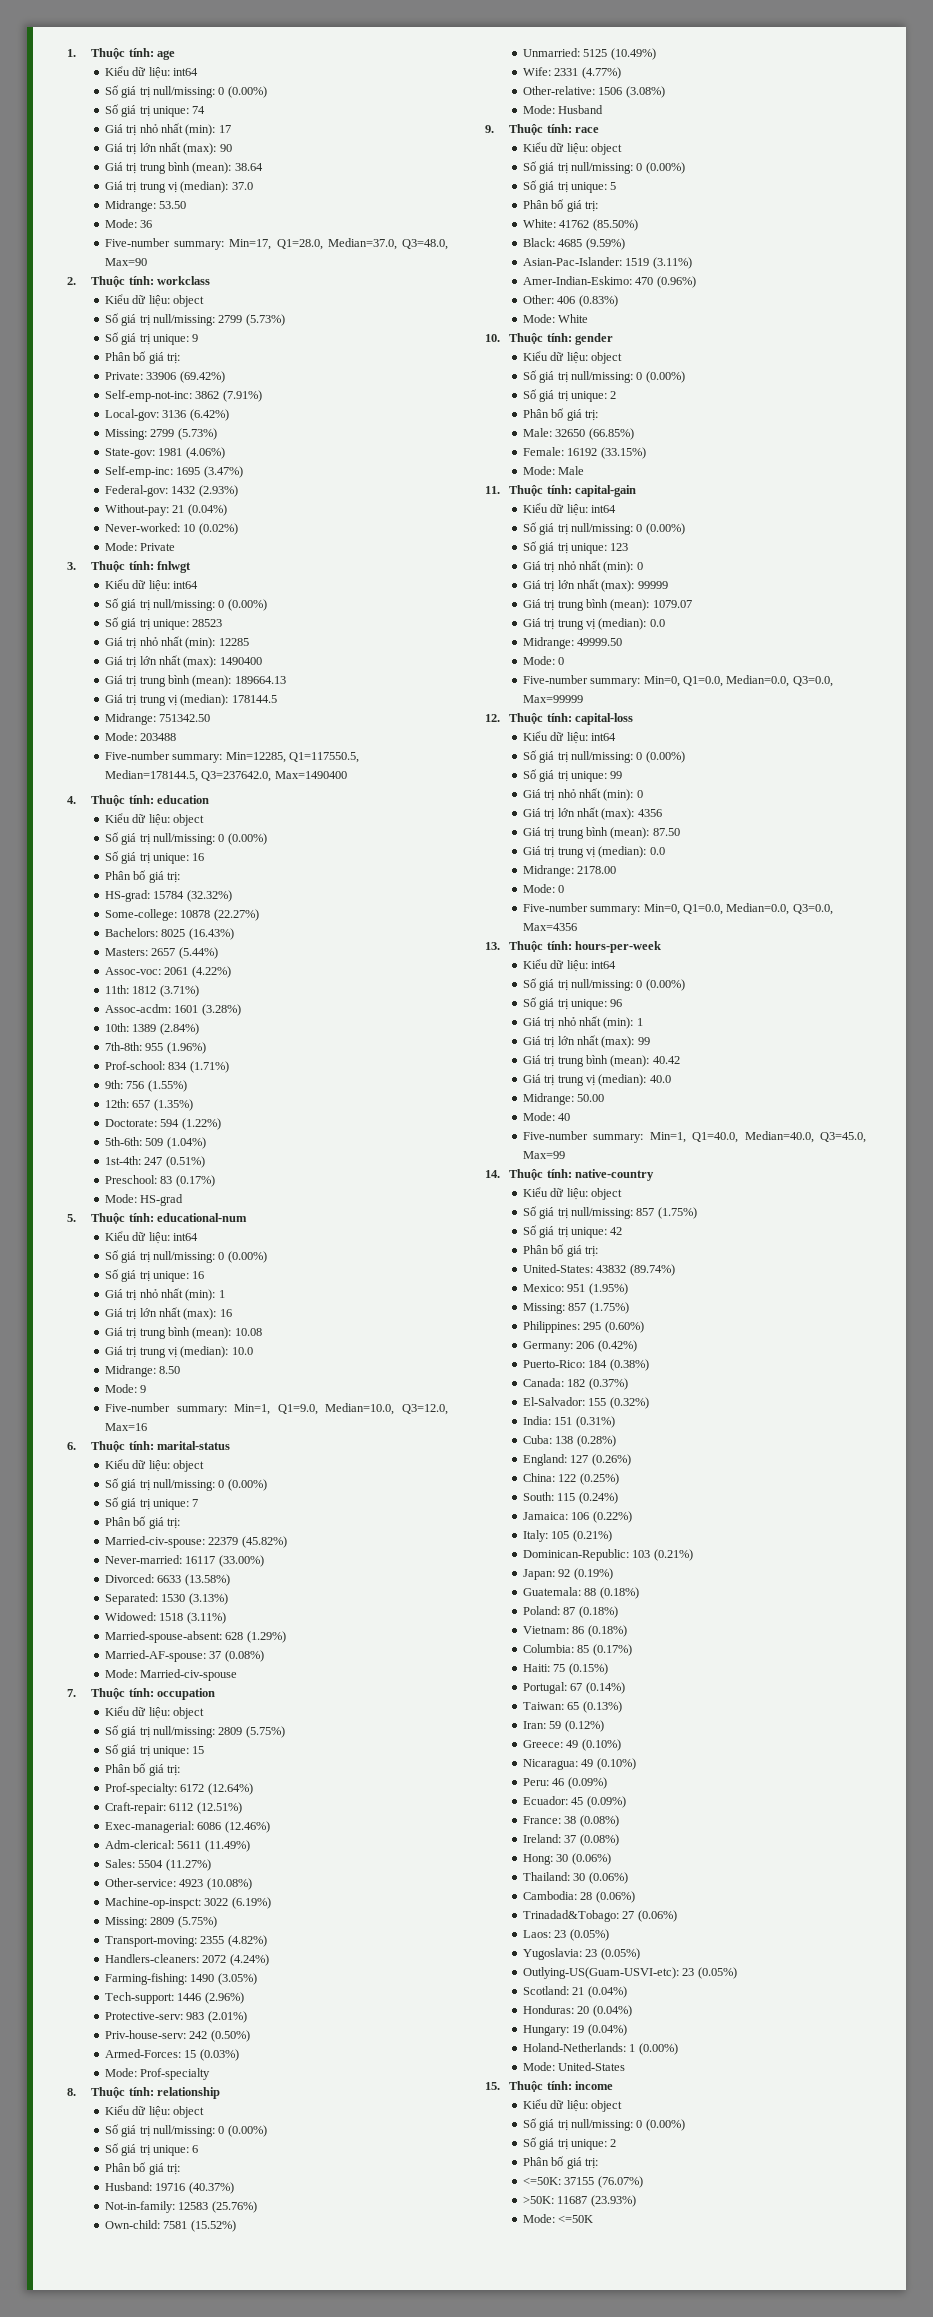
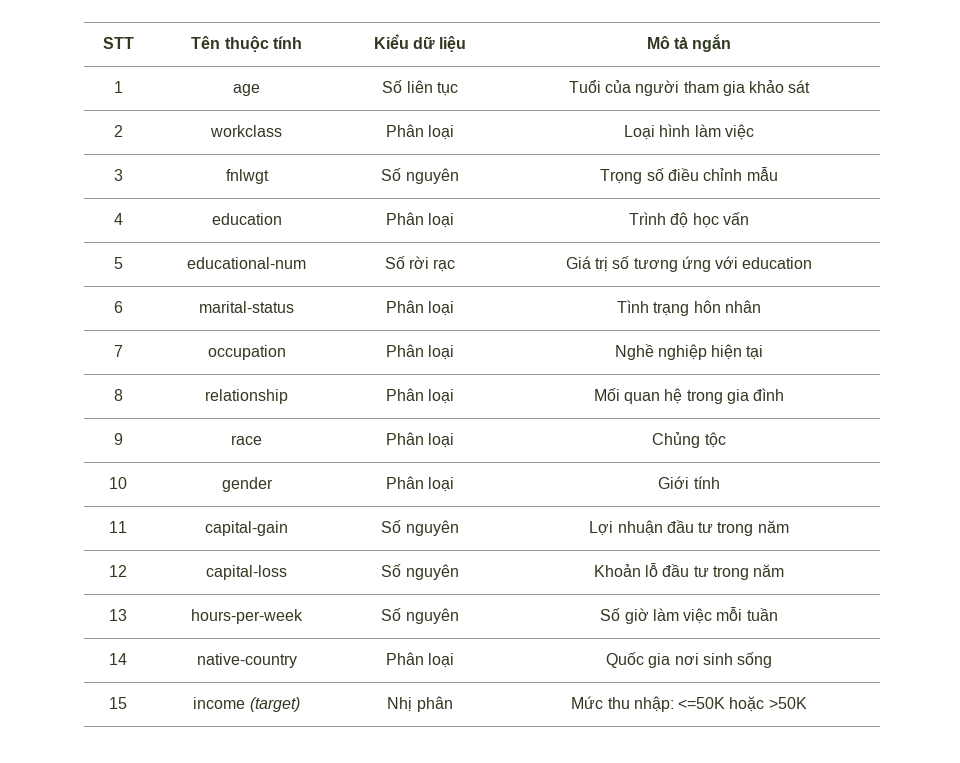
- 1. Thuộc tính: age
- Kiểu dữ liệu: int64
- Số giá trị null/missing: 0 (0.00%)
- Số giá trị unique: 74
- Giá trị nhỏ nhất (min): 17
- Giá trị lớn nhất (max): 90
- Giá trị trung bình (mean): 38.64
- Giá trị trung vị (median): 37.0
- Midrange: 53.50
- Mode: 36
- Five-number summary: Min=17, Q1=28.0, Median=37.0, Q3=48.0, Max=90
- 2. Thuộc tính: workclass
- Kiểu dữ liệu: object
- Số giá trị null/missing: 2799 (5.73%)
- Số giá trị unique: 9
- Phân bố giá trị:
- Private: 33906 (69.42%)
- Self-emp-not-inc: 3862 (7.91%)
- Local-gov: 3136 (6.42%)
- Missing: 2799 (5.73%)
- State-gov: 1981 (4.06%)
- Self-emp-inc: 1695 (3.47%)
- Federal-gov: 1432 (2.93%)
- Without-pay: 21 (0.04%)
- Never-worked: 10 (0.02%)
- Mode: Private
- 3. Thuộc tính: fnlwgt
- Kiểu dữ liệu: int64
- Số giá trị null/missing: 0 (0.00%)
- Số giá trị unique: 28523
- Giá trị nhỏ nhất (min): 12285
- Giá trị lớn nhất (max): 1490400
- Giá trị trung bình (mean): 189664.13
- Giá trị trung vị (median): 178144.5
- Midrange: 751342.50
- Mode: 203488
- Five-number summary: Min=12285, Q1=117550.5, Median=178144.5, Q3=237642.0, Max=1490400
- 4. Thuộc tính: education
- Kiểu dữ liệu: object
- Số giá trị null/missing: 0 (0.00%)
- Số giá trị unique: 16
- Phân bố giá trị:
- HS-grad: 15784 (32.32%)
- Some-college: 10878 (22.27%)
- Bachelors: 8025 (16.43%)
- Masters: 2657 (5.44%)
- Assoc-voc: 2061 (4.22%)
- 11th: 1812 (3.71%)
- Assoc-acdm: 1601 (3.28%)
- 10th: 1389 (2.84%)
- 7th-8th: 955 (1.96%)
- Prof-school: 834 (1.71%)
- 9th: 756 (1.55%)
- 12th: 657 (1.35%)
- Doctorate: 594 (1.22%)
- 5th-6th: 509 (1.04%)
- 1st-4th: 247 (0.51%)
- Preschool: 83 (0.17%)
- Mode: HS-grad
- 5. Thuộc tính: educational-num
- Kiểu dữ liệu: int64
- Số giá trị null/missing: 0 (0.00%)
- Số giá trị unique: 16
- Giá trị nhỏ nhất (min): 1
- Giá trị lớn nhất (max): 16
- Giá trị trung bình (mean): 10.08
- Giá trị trung vị (median): 10.0
- Midrange: 8.50
- Mode: 9
- Five-number summary: Min=1, Q1=9.0, Median=10.0, Q3=12.0, Max=16
- 6. Thuộc tính: marital-status
- Kiểu dữ liệu: object
- Số giá trị null/missing: 0 (0.00%)
- Số giá trị unique: 7
- Phân bố giá trị:
- Married-civ-spouse: 22379 (45.82%)
- Never-married: 16117 (33.00%)
- Divorced: 6633 (13.58%)
- Separated: 1530 (3.13%)
- Widowed: 1518 (3.11%)
- Married-spouse-absent: 628 (1.29%)
- Married-AF-spouse: 37 (0.08%)
- Mode: Married-civ-spouse
- 7. Thuộc tính: occupation
- Kiểu dữ liệu: object
- Số giá trị null/missing: 2809 (5.75%)
- Số giá trị unique: 15
- Phân bố giá trị:
- Prof-specialty: 6172 (12.64%)
- Craft-repair: 6112 (12.51%)
- Exec-managerial: 6086 (12.46%)
- Adm-clerical: 5611 (11.49%)
- Sales: 5504 (11.27%)
- Other-service: 4923 (10.08%)
- Machine-op-inspct: 3022 (6.19%)
- Missing: 2809 (5.75%)
- Transport-moving: 2355 (4.82%)
- Handlers-cleaners: 2072 (4.24%)
- Farming-fishing: 1490 (3.05%)
- Tech-support: 1446 (2.96%)
- Protective-serv: 983 (2.01%)
- Priv-house-serv: 242 (0.50%)
- Armed-Forces: 15 (0.03%)
- Mode: Prof-specialty
- 8. Thuộc tính: relationship
- Kiểu dữ liệu: object
- Số giá trị null/missing: 0 (0.00%)
- Số giá trị unique: 6
- Phân bố giá trị:
- Husband: 19716 (40.37%)
- Not-in-family: 12583 (25.76%)
- Own-child: 7581 (15.52%)
- Unmarried: 5125 (10.49%)
- Wife: 2331 (4.77%)
- Other-relative: 1506 (3.08%)
- Mode: Husband
- 9. Thuộc tính: race
- Kiểu dữ liệu: object
- Số giá trị null/missing: 0 (0.00%)
- Số giá trị unique: 5
- Phân bố giá trị:
- White: 41762 (85.50%)
- Black: 4685 (9.59%)
- Asian-Pac-Islander: 1519 (3.11%)
- Amer-Indian-Eskimo: 470 (0.96%)
- Other: 406 (0.83%)
- Mode: White
- 10. Thuộc tính: gender
- Kiểu dữ liệu: object
- Số giá trị null/missing: 0 (0.00%)
- Số giá trị unique: 2
- Phân bố giá trị:
- Male: 32650 (66.85%)
- Female: 16192 (33.15%)
- Mode: Male
- 11. Thuộc tính: capital-gain
- Kiểu dữ liệu: int64
- Số giá trị null/missing: 0 (0.00%)
- Số giá trị unique: 123
- Giá trị nhỏ nhất (min): 0
- Giá trị lớn nhất (max): 99999
- Giá trị trung bình (mean): 1079.07
- Giá trị trung vị (median): 0.0
- Midrange: 49999.50
- Mode: 0
- Five-number summary: Min=0, Q1=0.0, Median=0.0, Q3=0.0, Max=99999
- 12. Thuộc tính: capital-loss
- Kiểu dữ liệu: int64
- Số giá trị null/missing: 0 (0.00%)
- Số giá trị unique: 99
- Giá trị nhỏ nhất (min): 0
- Giá trị lớn nhất (max): 4356
- Giá trị trung bình (mean): 87.50
- Giá trị trung vị (median): 0.0
- Midrange: 2178.00
- Mode: 0
- Five-number summary: Min=0, Q1=0.0, Median=0.0, Q3=0.0, Max=4356
- 13. Thuộc tính: hours-per-week
- Kiểu dữ liệu: int64
- Số giá trị null/missing: 0 (0.00%)
- Số giá trị unique: 96
- Giá trị nhỏ nhất (min): 1
- Giá trị lớn nhất (max): 99
- Giá trị trung bình (mean): 40.42
- Giá trị trung vị (median): 40.0
- Midrange: 50.00
- Mode: 40
- Five-number summary: Min=1, Q1=40.0, Median=40.0, Q3=45.0, Max=99
- 14. Thuộc tính: native-country
- Kiểu dữ liệu: object
- Số giá trị null/missing: 857 (1.75%)
- Số giá trị unique: 42
- Phân bố giá trị:
- United-States: 43832 (89.74%)
- Mexico: 951 (1.95%)
- Missing: 857 (1.75%)
- Philippines: 295 (0.60%)
- Germany: 206 (0.42%)
- Puerto-Rico: 184 (0.38%)
- Canada: 182 (0.37%)
- El-Salvador: 155 (0.32%)
- India: 151 (0.31%)
- Cuba: 138 (0.28%)
- England: 127 (0.26%)
- China: 122 (0.25%)
- South: 115 (0.24%)
- Jamaica: 106 (0.22%)
- Italy: 105 (0.21%)
- Dominican-Republic: 103 (0.21%)
- Japan: 92 (0.19%)
- Guatemala: 88 (0.18%)
- Poland: 87 (0.18%)
- Vietnam: 86 (0.18%)
- Columbia: 85 (0.17%)
- Haiti: 75 (0.15%)
- Portugal: 67 (0.14%)
- Taiwan: 65 (0.13%)
- Iran: 59 (0.12%)
- Greece: 49 (0.10%)
- Nicaragua: 49 (0.10%)
- Peru: 46 (0.09%)
- Ecuador: 45 (0.09%)
- France: 38 (0.08%)
- Ireland: 37 (0.08%)
- Hong: 30 (0.06%)
- Thailand: 30 (0.06%)
- Cambodia: 28 (0.06%)
- Trinadad&Tobago: 27 (0.06%)
- Laos: 23 (0.05%)
- Yugoslavia: 23 (0.05%)
- Outlying-US(Guam-USVI-etc): 23 (0.05%)
- Scotland: 21 (0.04%)
- Honduras: 20 (0.04%)
- Hungary: 19 (0.04%)
- Holand-Netherlands: 1 (0.00%)
- Mode: United-States
- 15. Thuộc tính: income
- Kiểu dữ liệu: object
- Số giá trị null/missing: 0 (0.00%)
- Số giá trị unique: 2
- Phân bố giá trị:
- <=50K: 37155 (76.07%)
- >50K: 11687 (23.93%)
- Mode: <=50K
+ STT | Tên thuộc tính | Kiểu dữ liệu | Mô tả ngắn
+ 1 | age | Số liên tục | Tuổi của người tham gia khảo sát
+ 2 | workclass | Phân loại | Loại hình làm việc
+ 3 | fnlwgt | Số nguyên | Trọng số điều chỉnh mẫu
+ 4 | education | Phân loại | Trình độ học vấn
+ 5 | educational-num | Số rời rạc | Giá trị số tương ứng với education
+ 6 | marital-status | Phân loại | Tình trạng hôn nhân
+ 7 | occupation | Phân loại | Nghề nghiệp hiện tại
+ 8 | relationship | Phân loại | Mối quan hệ trong gia đình
+ 9 | race | Phân loại | Chủng tộc
+ 10 | gender | Phân loại | Giới tính
+ 11 | capital-gain | Số nguyên | Lợi nhuận đầu tư trong năm
+ 12 | capital-loss | Số nguyên | Khoản lỗ đầu tư trong năm
+ 13 | hours-per-week | Số nguyên | Số giờ làm việc mỗi tuần
+ 14 | native-country | Phân loại | Quốc gia nơi sinh sống
+ 15 | income (target) | Nhị phân | Mức thu nhập: <=50K hoặc >50K

